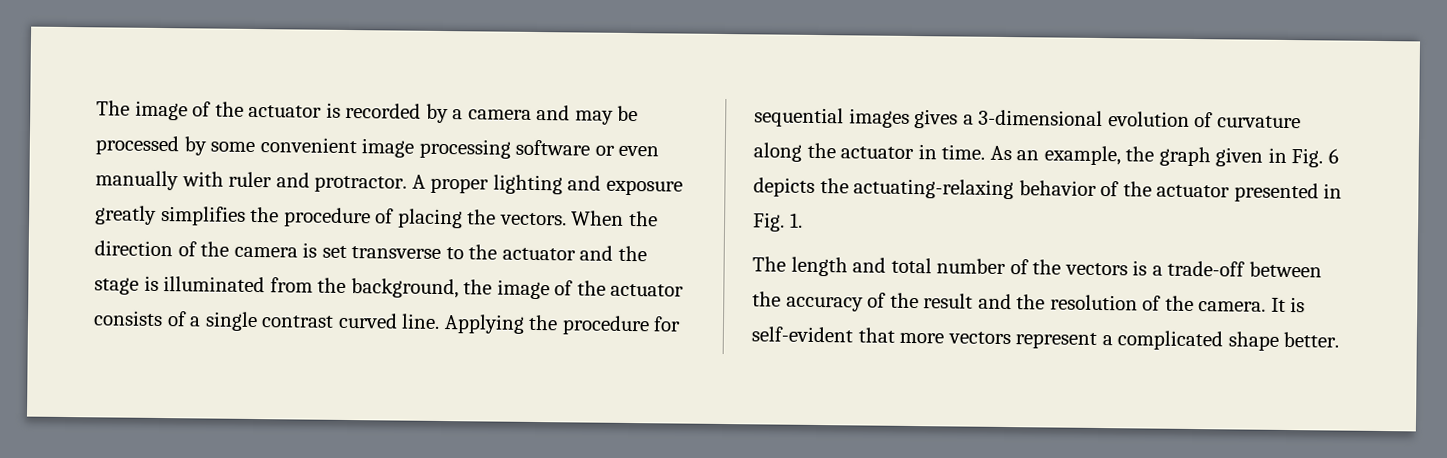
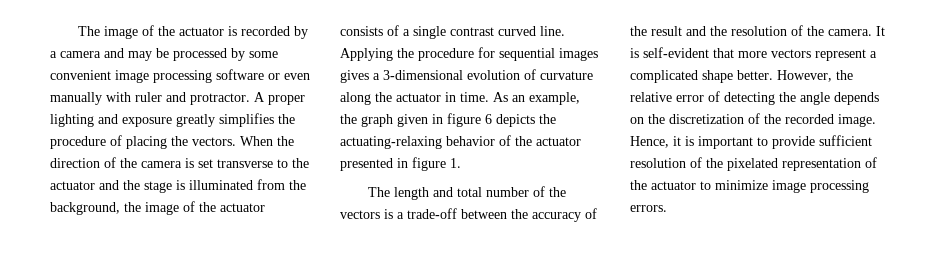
- As an example, the graph given in Fig. 6 depicts the actuating-relaxing behavior of the actuator presented in Fig. 1.
+ As an example, the graph given in figure 6 depicts the actuating-relaxing behavior of the actuator presented in figure 1.
+ However, the relative error of detecting the angle depends on the discretization of the recorded image. Hence, it is important to provide sufficient resolution of the pixelated representation of the actuator to minimize image processing errors.

